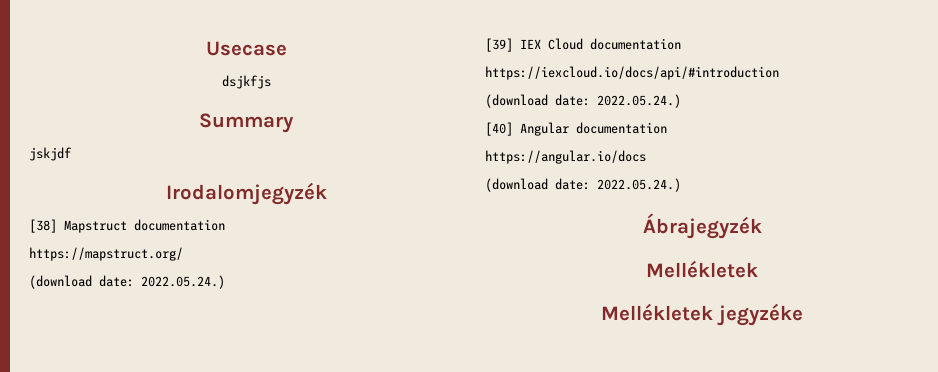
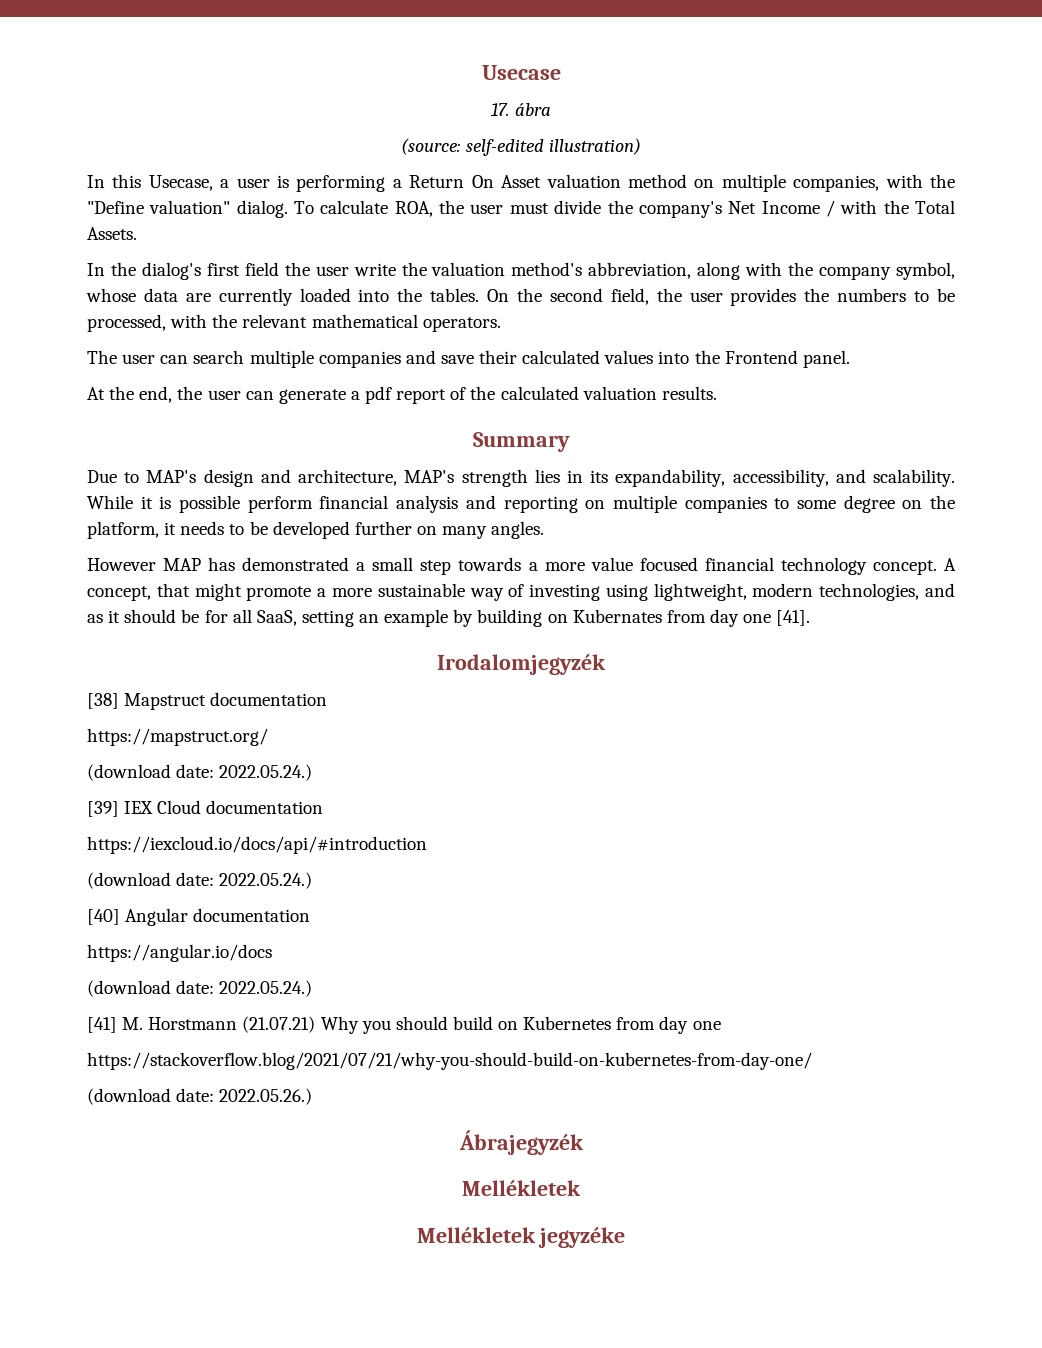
- dsjkfjs
+ 17. ábra
+ (source: self-edited illustration)
+ In this Usecase, a user is performing a Return On Asset valuation method on multiple companies, with the "Define valuation" dialog. To calculate ROA, the user must divide the company's Net Income / with the Total Assets.
+ In the dialog's first field the user write the valuation method's abbreviation, along with the company symbol, whose data are currently loaded into the tables. On the second field, the user provides the numbers to be processed, with the relevant mathematical operators.
+ The user can search multiple companies and save their calculated values into the Frontend panel.
+ At the end, the user can generate a pdf report of the calculated valuation results.
  Summary
- jskjdf
+ Due to MAP's design and architecture, MAP's strength lies in its expandability, accessibility, and scalability. While it is possible perform financial analysis and reporting on multiple companies to some degree on the platform, it needs to be developed further on many angles.
+ However MAP has demonstrated a small step towards a more value focused financial technology concept. A concept, that might promote a more sustainable way of investing using lightweight, modern technologies, and as it should be for all SaaS, setting an example by building on Kubernates from day one [41].
+ [41] M. Horstmann (21.07.21) Why you should build on Kubernetes from day one
+ https://stackoverflow.blog/2021/07/21/why-you-should-build-on-kubernetes-from-day-one/
+ (download date: 2022.05.26.)

